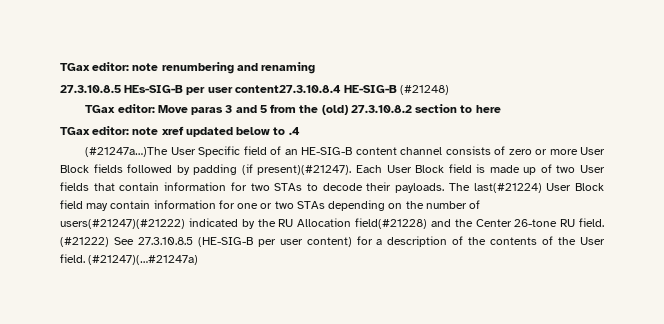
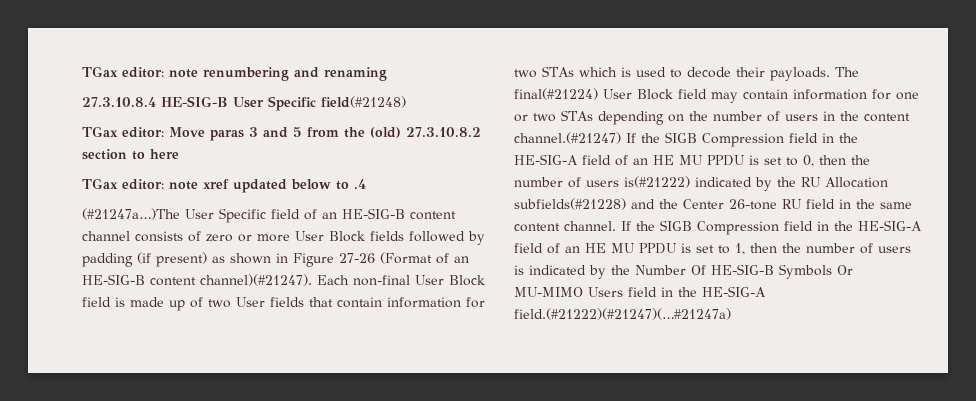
- 27.3.10.8.5 HEs-SIG-B per user content27.3.10.8.4 HE-SIG-B (#21248)
+ 27.3.10.8.4 HE-SIG-B User Specific field(#21248)
- (#21247a…)The User Specific field of an HE-SIG-B content channel consists of zero or more User Block fields followed by padding (if present)(#21247). Each User Block field is made up of two User fields that contain information for two STAs to decode their payloads.
+ (#21247a…)The User Specific field of an HE-SIG-B content channel consists of zero or more User Block fields followed by padding (if present) as shown in Figure 27-26 (Format of an HE-SIG-B content channel)(#21247). Each non-final User Block field is made up of two User fields that contain information for two STAs which is used to decode their payloads.
- The last(#21224) User Block field may contain information for one or two STAs depending on the number of users(#21247)(#21222) indicated by the RU Allocation field(#21228) and the Center 26-tone RU field. (#21222) See 27.3.10.8.5 (HE-SIG-B per user content) for a description of the contents of the User field. (#21247)(…#21247a)
+ The final(#21224) User Block field may contain information for one or two STAs depending on the number of users in the content channel.(#21247) If the SIGB Compression field in the HE-SIG-A field of an HE MU PPDU is set to 0, then the number of users is(#21222) indicated by the RU Allocation subfields(#21228) and the Center 26-tone RU field in the same content channel. If the SIGB Compression field in the HE-SIG-A field of an HE MU PPDU is set to 1, then the number of users is indicated by the Number Of HE-SIG-B Symbols Or MU-MIMO Users field in the HE-SIG-A field.(#21222)(#21247)(…#21247a)

